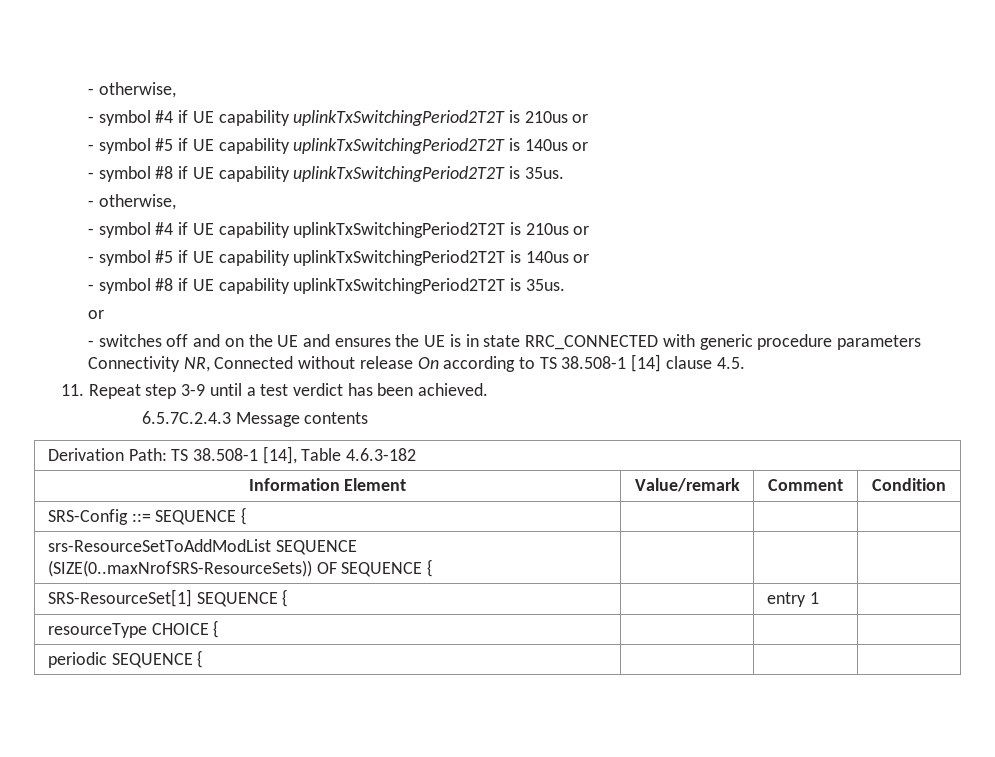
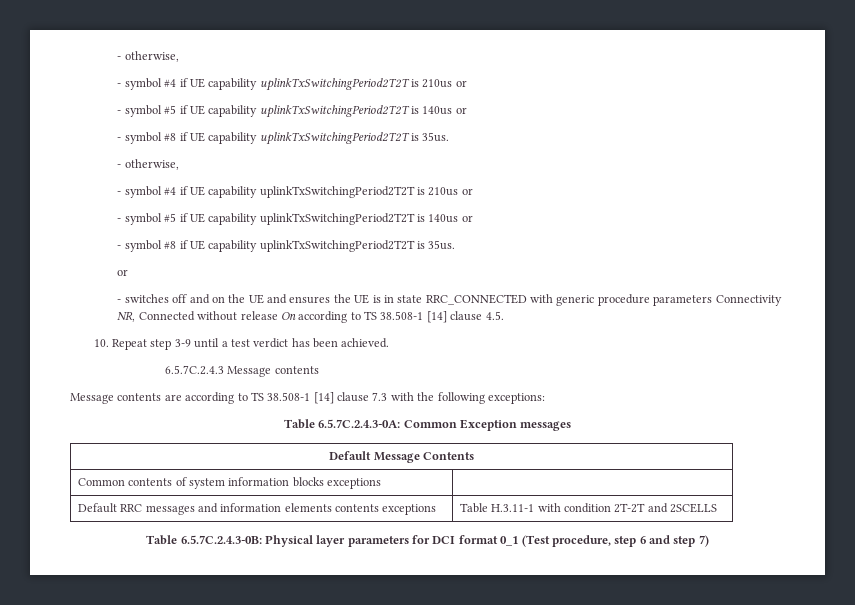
- 11. Repeat step 3-9 until a test verdict has been achieved.
+ 10. Repeat step 3-9 until a test verdict has been achieved.
- Derivation Path: TS 38.508-1 [14], Table 4.6.3-182
- Information Element | Value/remark | Comment | Condition
- SRS-Config ::= SEQUENCE { | | |
- srs-ResourceSetToAddModList SEQUENCE (SIZE(0..maxNrofSRS-ResourceSets)) OF SEQUENCE { | | |
- SRS-ResourceSet[1] SEQUENCE { | | entry 1 |
- resourceType CHOICE { | | |
- periodic SEQUENCE { | | |
+ Message contents are according to TS 38.508-1 [14] clause 7.3 with the following exceptions:
+ Table 6.5.7C.2.4.3-0A: Common Exception messages
+ Default Message Contents
+ Common contents of system information blocks exceptions |
+ Default RRC messages and information elements contents exceptions | Table H.3.11-1 with condition 2T-2T and 2SCELLS
+ Table 6.5.7C.2.4.3-0B: Physical layer parameters for DCI format 0_1 (Test procedure, step 6 and step 7)

